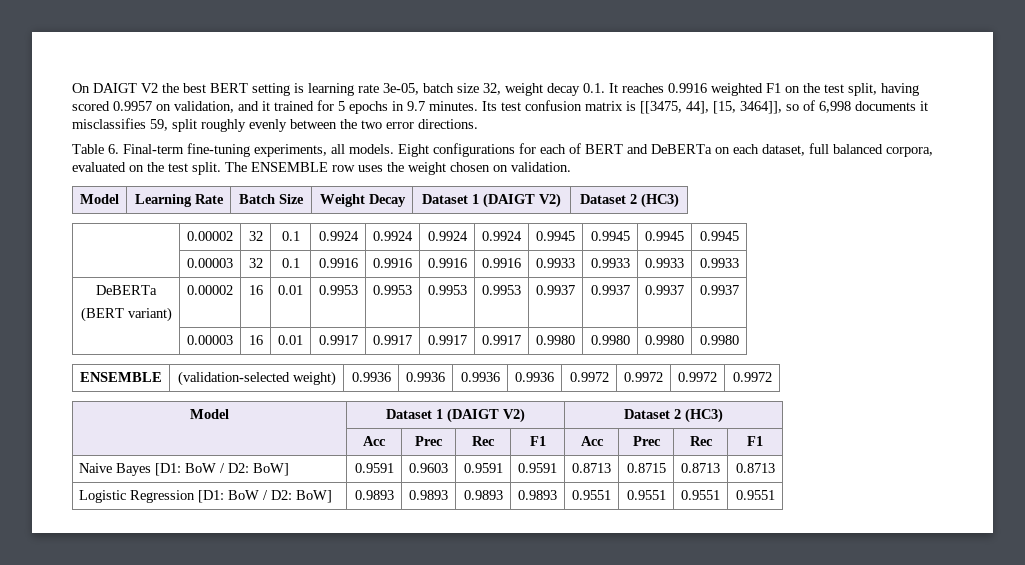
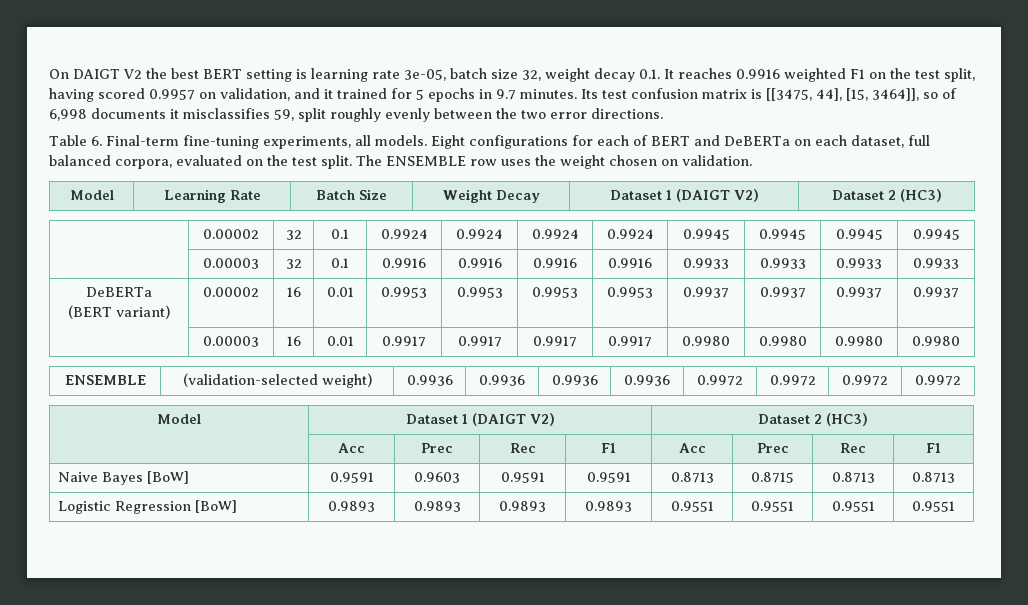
- Naive Bayes [D1: BoW / D2: BoW] | 0.9591 | 0.9603 | 0.9591 | 0.9591 | 0.8713 | 0.8715 | 0.8713 | 0.8713
+ Naive Bayes [BoW] | 0.9591 | 0.9603 | 0.9591 | 0.9591 | 0.8713 | 0.8715 | 0.8713 | 0.8713
- Logistic Regression [D1: BoW / D2: BoW] | 0.9893 | 0.9893 | 0.9893 | 0.9893 | 0.9551 | 0.9551 | 0.9551 | 0.9551
+ Logistic Regression [BoW] | 0.9893 | 0.9893 | 0.9893 | 0.9893 | 0.9551 | 0.9551 | 0.9551 | 0.9551

